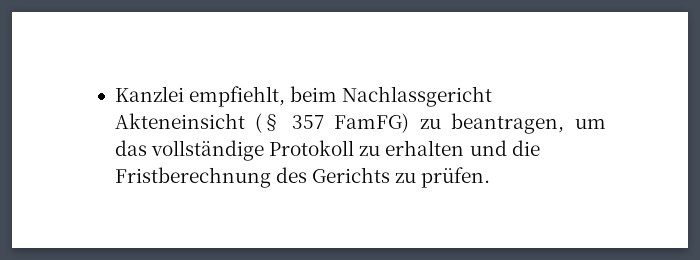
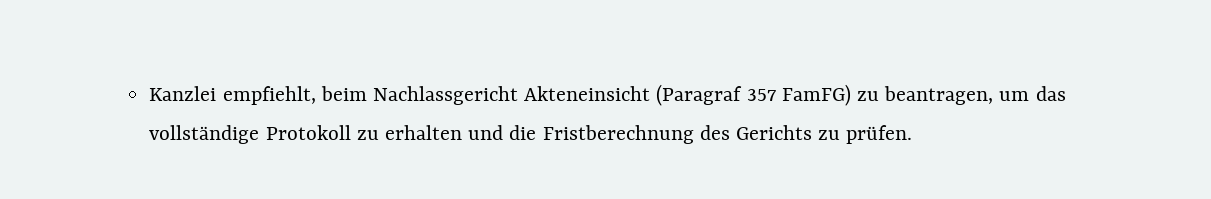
- Kanzlei empfiehlt, beim Nachlassgericht Akteneinsicht (§ 357 FamFG) zu beantragen, um das vollständige Protokoll zu erhalten und die Fristberechnung des Gerichts zu prüfen.
+ Kanzlei empfiehlt, beim Nachlassgericht Akteneinsicht (Paragraf 357 FamFG) zu beantragen, um das vollständige Protokoll zu erhalten und die Fristberechnung des Gerichts zu prüfen.

